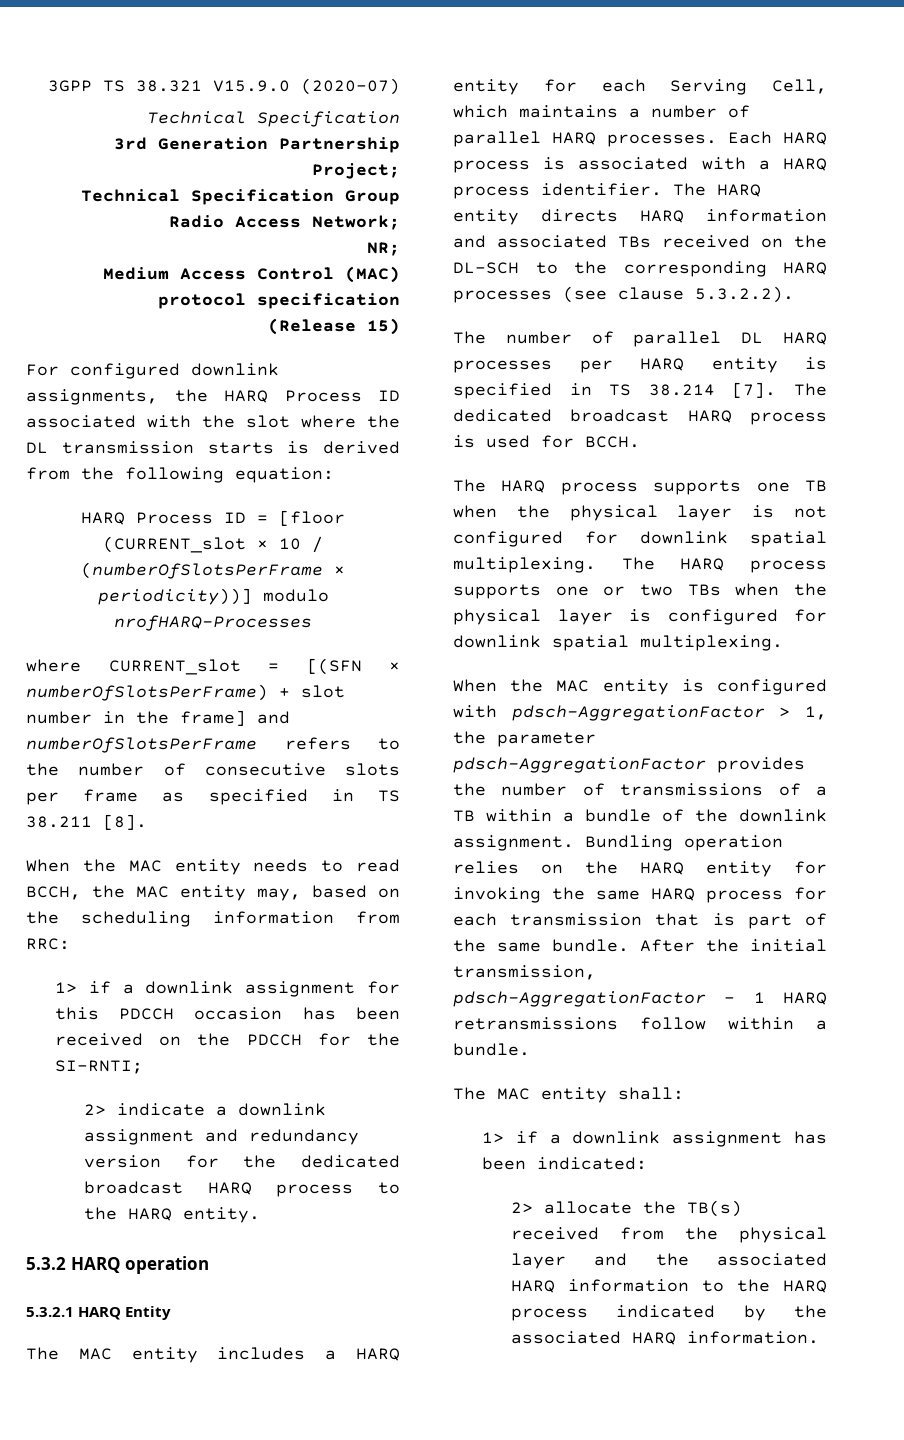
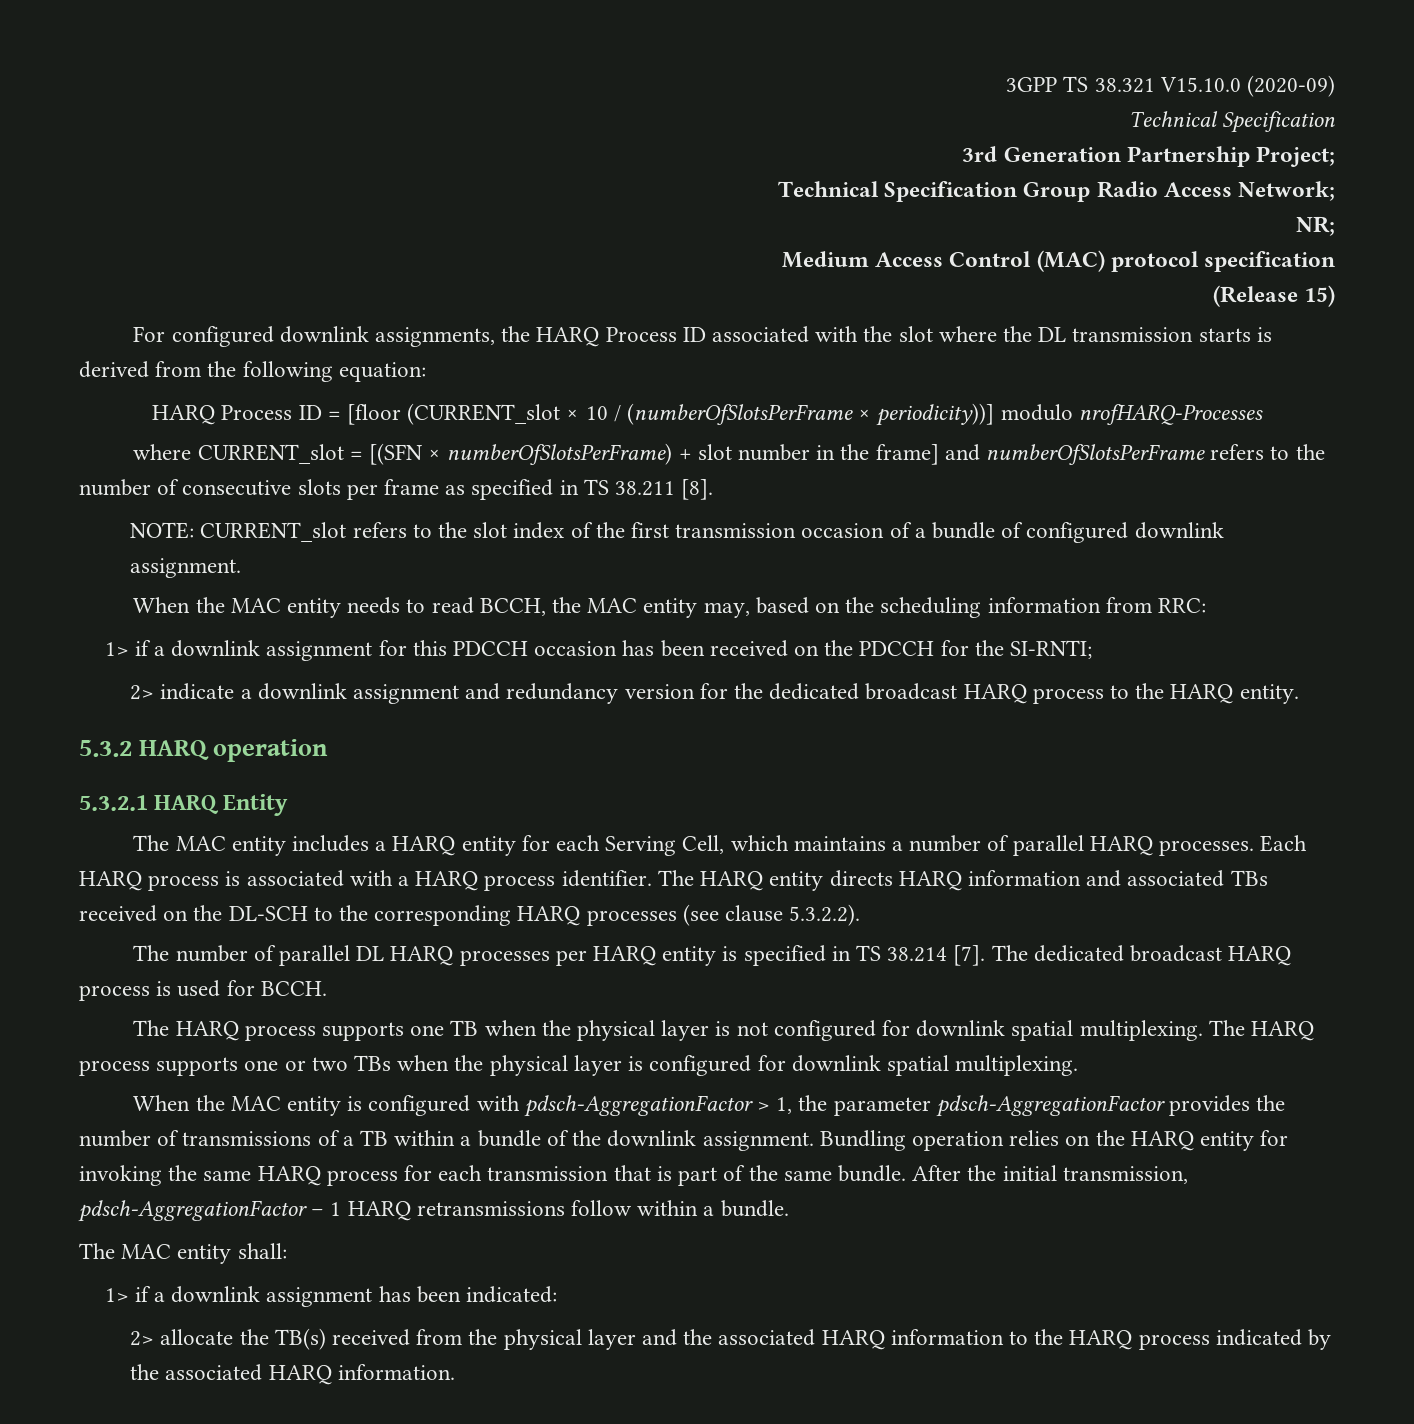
- 3GPP TS 38.321 V15.9.0 (2020-07)
+ 3GPP TS 38.321 V15.10.0 (2020-09)
+ NOTE: CURRENT_slot refers to the slot index of the first transmission occasion of a bundle of configured downlink assignment.

